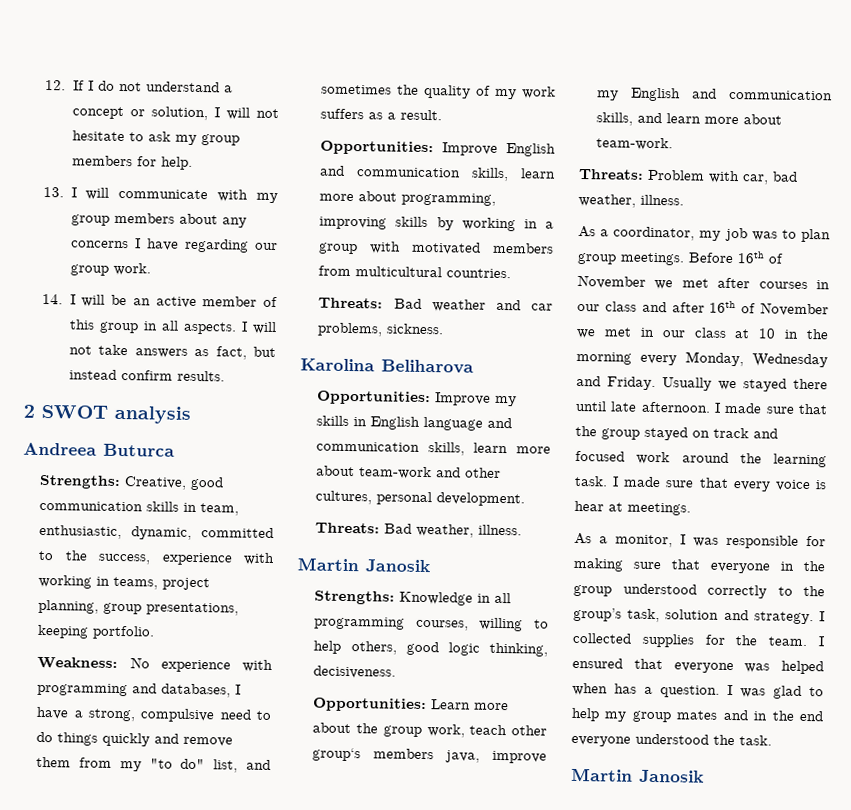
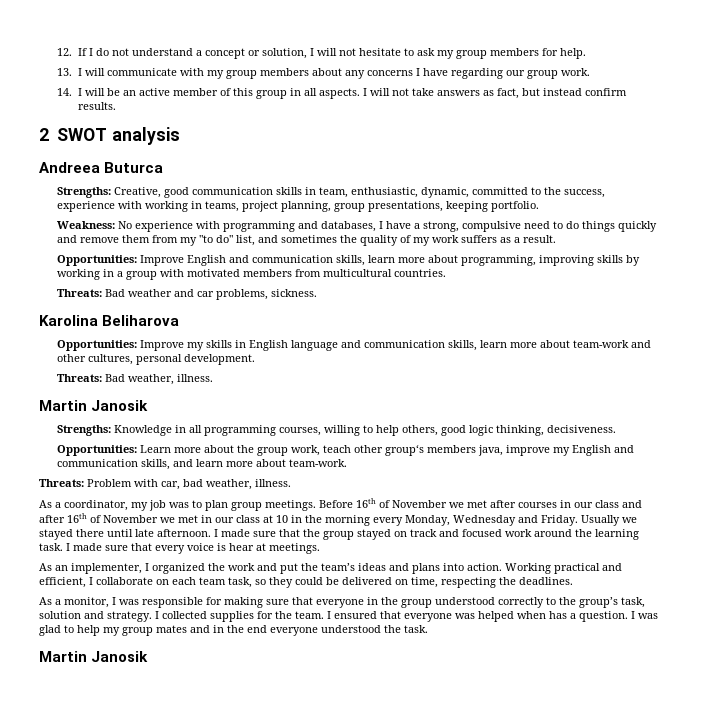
+ As an implementer, I organized the work and put the team’s ideas and plans into action. Working practical and efficient, I collaborate on each team task, so they could be delivered on time, respecting the deadlines.

